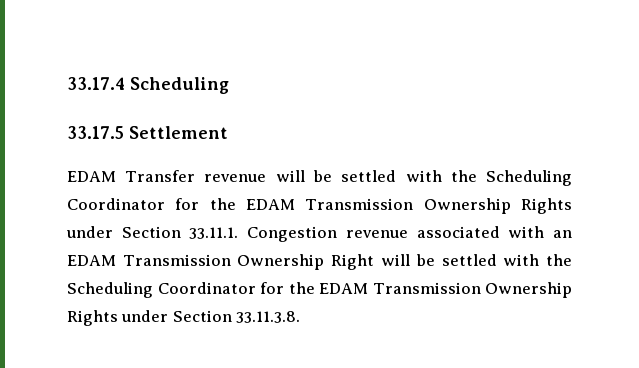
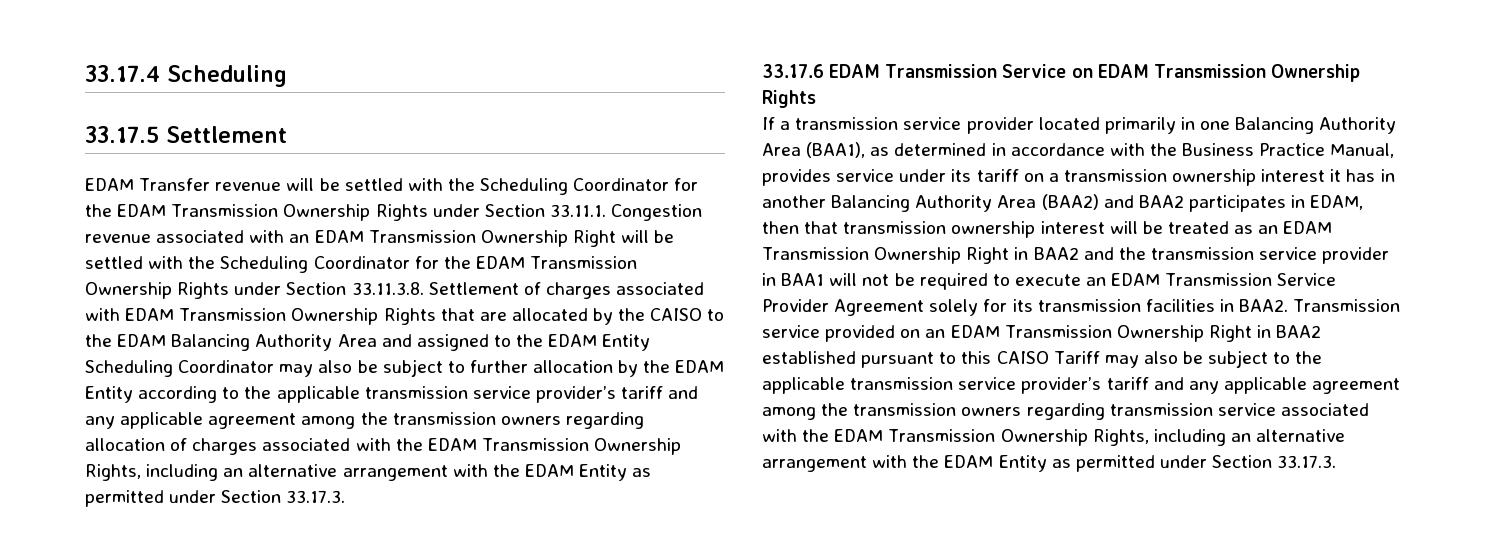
- EDAM Transfer revenue will be settled with the Scheduling Coordinator for the EDAM Transmission Ownership Rights under Section 33.11.1. Congestion revenue associated with an EDAM Transmission Ownership Right will be settled with the Scheduling Coordinator for the EDAM Transmission Ownership Rights under Section 33.11.3.8.
+ EDAM Transfer revenue will be settled with the Scheduling Coordinator for the EDAM Transmission Ownership Rights under Section 33.11.1. Congestion revenue associated with an EDAM Transmission Ownership Right will be settled with the Scheduling Coordinator for the EDAM Transmission Ownership Rights under Section 33.11.3.8. Settlement of charges associated with EDAM Transmission Ownership Rights that are allocated by the CAISO to the EDAM Balancing Authority Area and assigned to the EDAM Entity Scheduling Coordinator may also be subject to further allocation by the EDAM Entity according to the applicable transmission service provider’s tariff and any applicable agreement among the transmission owners regarding allocation of charges associated with the EDAM Transmission Ownership Rights, including an alternative arrangement with the EDAM Entity as permitted under Section 33.17.3.
+ 33.17.6 EDAM Transmission Service on EDAM Transmission Ownership Rights
+ If a transmission service provider located primarily in one Balancing Authority Area (BAA1), as determined in accordance with the Business Practice Manual, provides service under its tariff on a transmission ownership interest it has in another Balancing Authority Area (BAA2) and BAA2 participates in EDAM, then that transmission ownership interest will be treated as an EDAM Transmission Ownership Right in BAA2 and the transmission service provider in BAA1 will not be required to execute an EDAM Transmission Service Provider Agreement solely for its transmission facilities in BAA2. Transmission service provided on an EDAM Transmission Ownership Right in BAA2 established pursuant to this CAISO Tariff may also be subject to the applicable transmission service provider’s tariff and any applicable agreement among the transmission owners regarding transmission service associated with the EDAM Transmission Ownership Rights, including an alternative arrangement with the EDAM Entity as permitted under Section 33.17.3.

